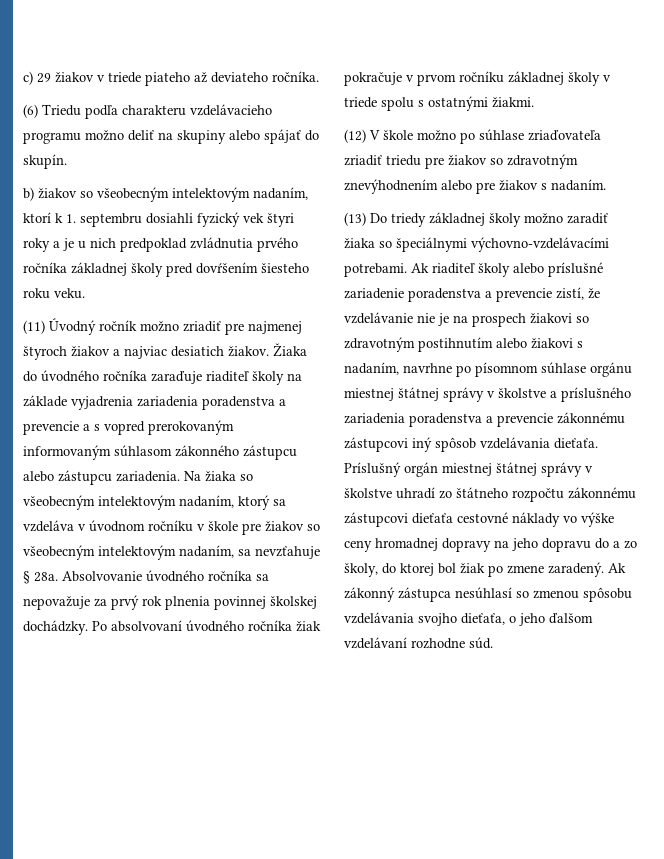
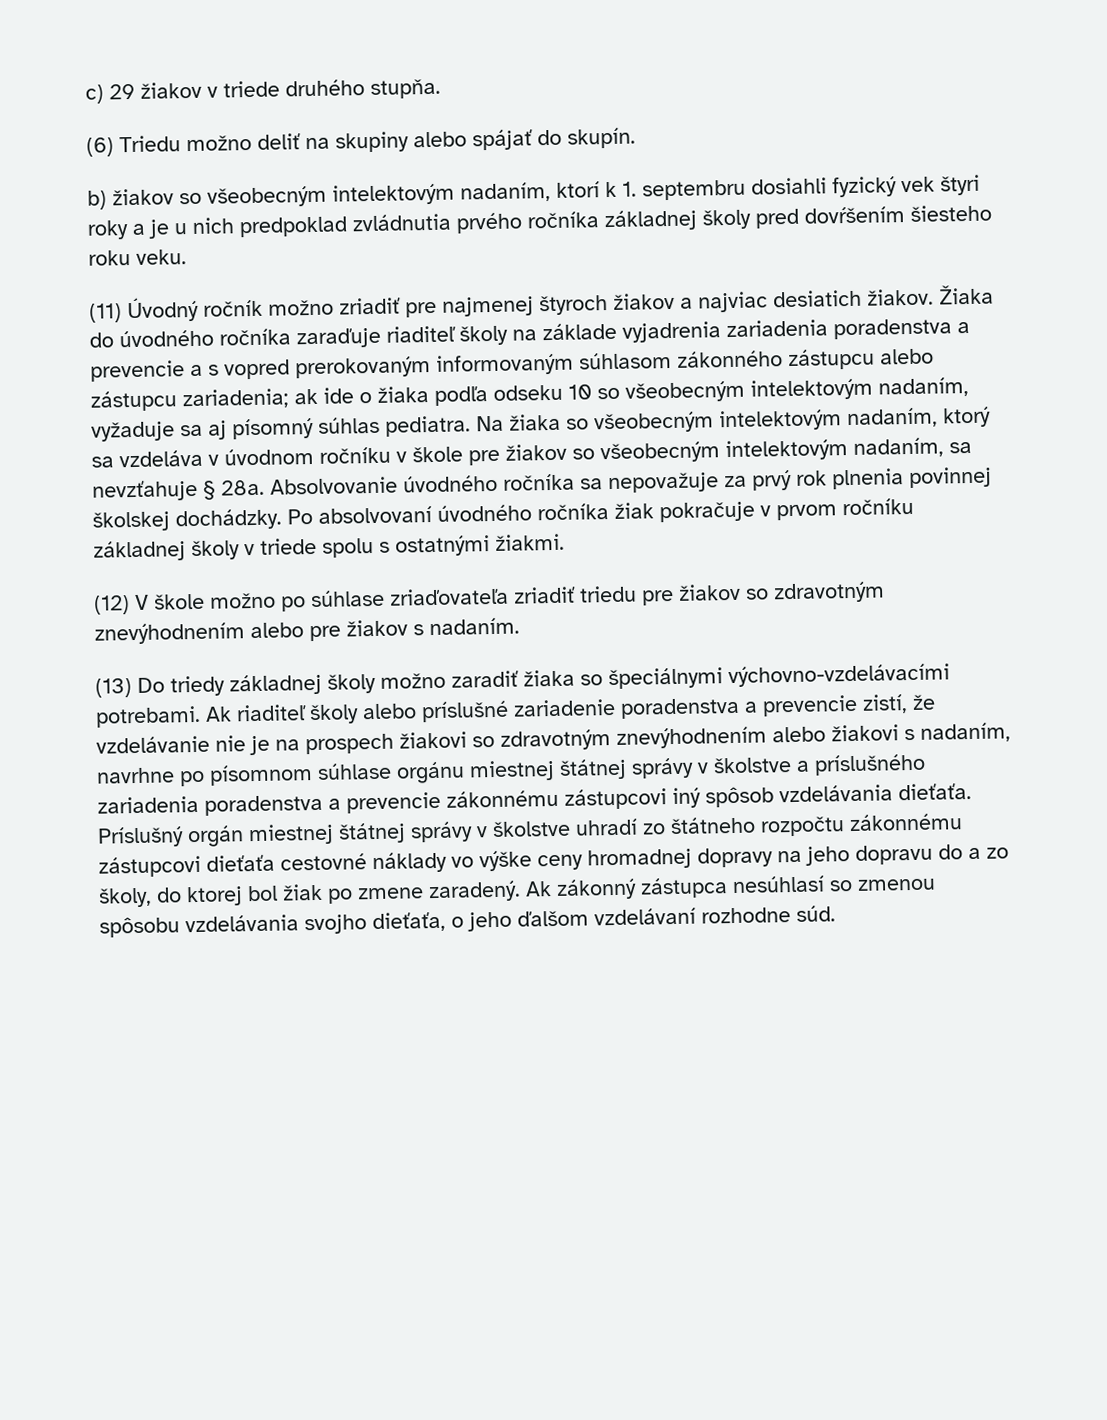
- c) 29 žiakov v triede piateho až deviateho ročníka.
- (6) Triedu podľa charakteru vzdelávacieho programu možno deliť na skupiny alebo spájať do skupín.
+ c) 29 žiakov v triede druhého stupňa.
+ (6) Triedu možno deliť na skupiny alebo spájať do skupín.
- Žiaka do úvodného ročníka zaraďuje riaditeľ školy na základe vyjadrenia zariadenia poradenstva a prevencie a s vopred prerokovaným informovaným súhlasom zákonného zástupcu alebo zástupcu zariadenia.
+ Žiaka do úvodného ročníka zaraďuje riaditeľ školy na základe vyjadrenia zariadenia poradenstva a prevencie a s vopred prerokovaným informovaným súhlasom zákonného zástupcu alebo zástupcu zariadenia; ak ide o žiaka podľa odseku 10 so všeobecným intelektovým nadaním, vyžaduje sa aj písomný súhlas pediatra.
- Ak riaditeľ školy alebo príslušné zariadenie poradenstva a prevencie zistí, že vzdelávanie nie je na prospech žiakovi so zdravotným postihnutím alebo žiakovi s nadaním, navrhne po písomnom súhlase orgánu miestnej štátnej správy v školstve a príslušného zariadenia poradenstva a prevencie zákonnému zástupcovi iný spôsob vzdelávania dieťaťa.
+ Ak riaditeľ školy alebo príslušné zariadenie poradenstva a prevencie zistí, že vzdelávanie nie je na prospech žiakovi so zdravotným znevýhodnením alebo žiakovi s nadaním, navrhne po písomnom súhlase orgánu miestnej štátnej správy v školstve a príslušného zariadenia poradenstva a prevencie zákonnému zástupcovi iný spôsob vzdelávania dieťaťa.

